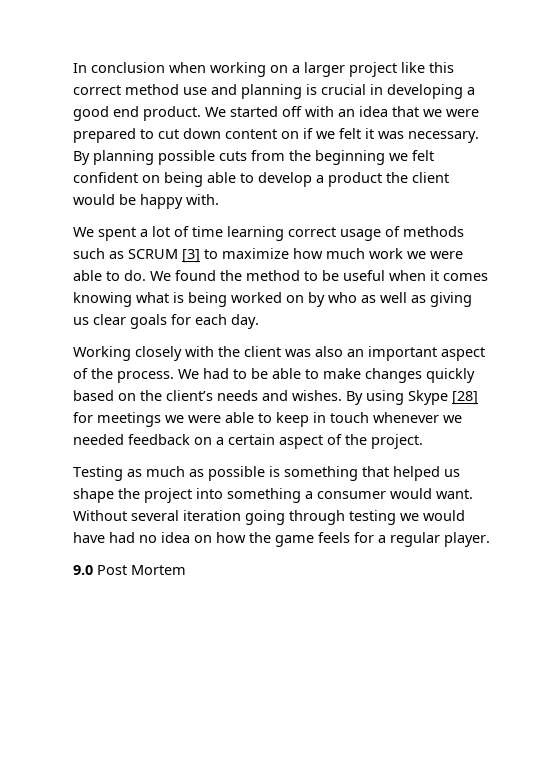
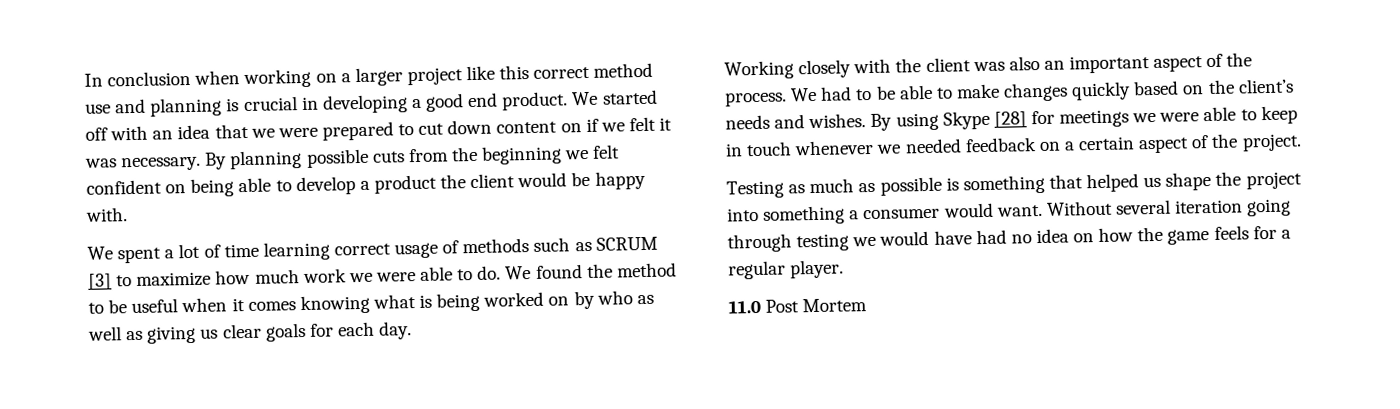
- 9.0 Post Mortem
+ 11.0 Post Mortem

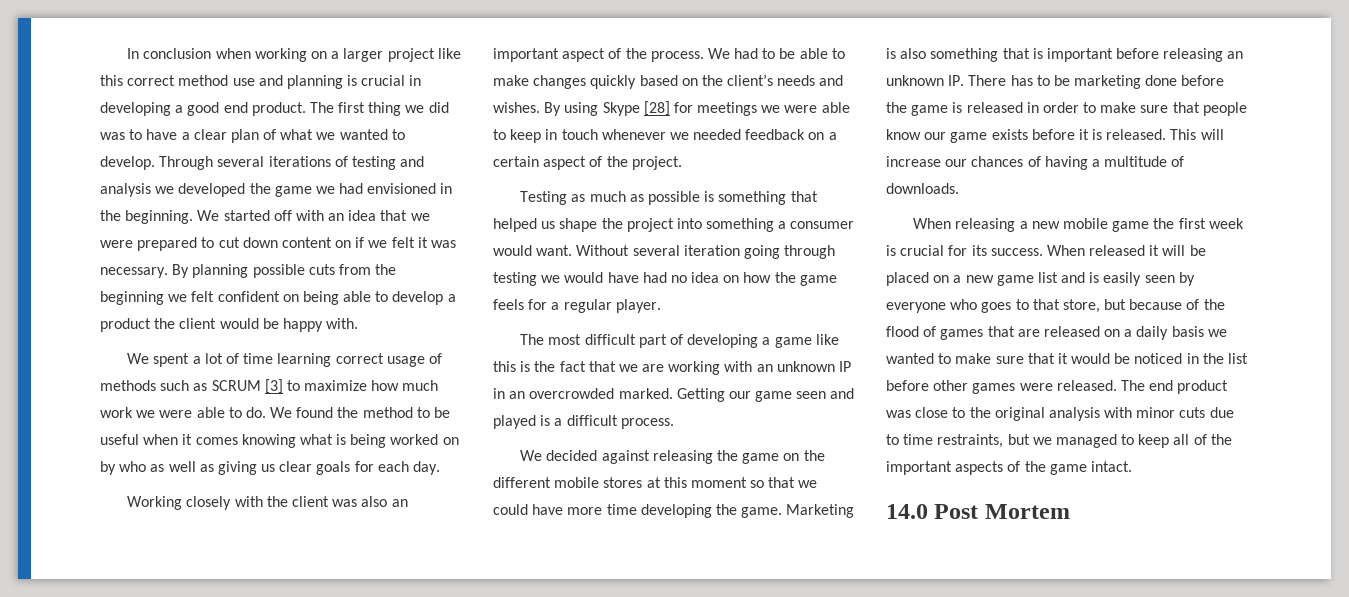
+ The first thing we did was to have a clear plan of what we wanted to develop. Through several iterations of testing and analysis we developed the game we had envisioned in the beginning.
- 11.0 Post Mortem
+ The most difficult part of developing a game like this is the fact that we are working with an unknown IP in an overcrowded marked. Getting our game seen and played is a difficult process.
+ We decided against releasing the game on the different mobile stores at this moment so that we could have more time developing the game. Marketing is also something that is important before releasing an unknown IP. There has to be marketing done before the game is released in order to make sure that people know our game exists before it is released. This will increase our chances of having a multitude of downloads.
+ When releasing a new mobile game the first week is crucial for its success. When released it will be placed on a new game list and is easily seen by everyone who goes to that store, but because of the flood of games that are released on a daily basis we wanted to make sure that it would be noticed in the list before other games were released. The end product was close to the original analysis with minor cuts due to time restraints, but we managed to keep all of the important aspects of the game intact.
+ 14.0 Post Mortem

